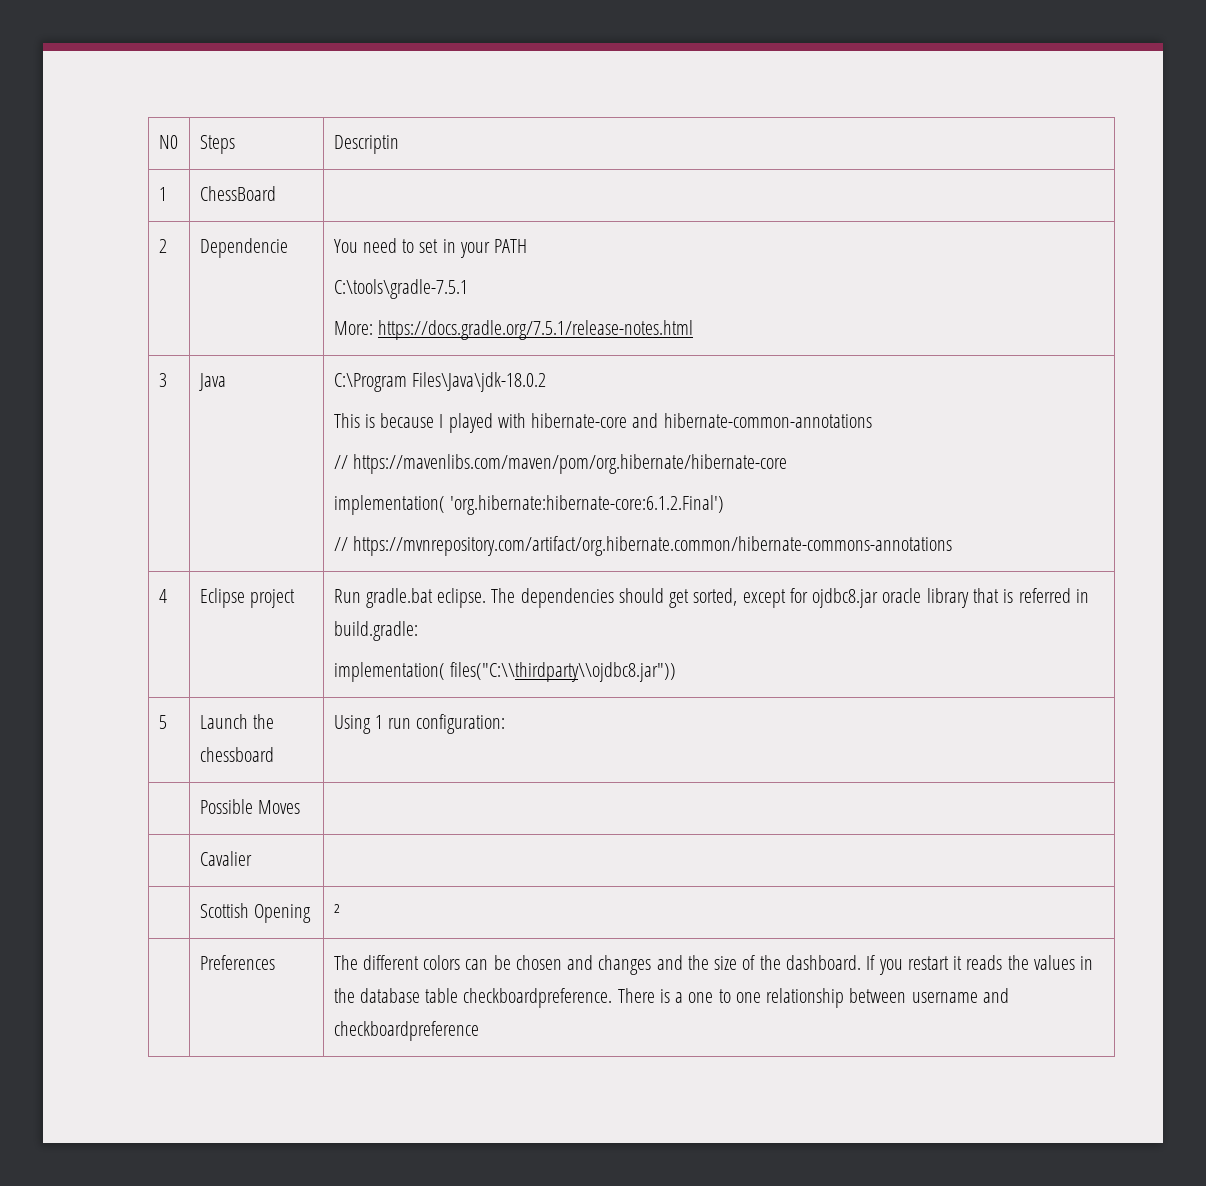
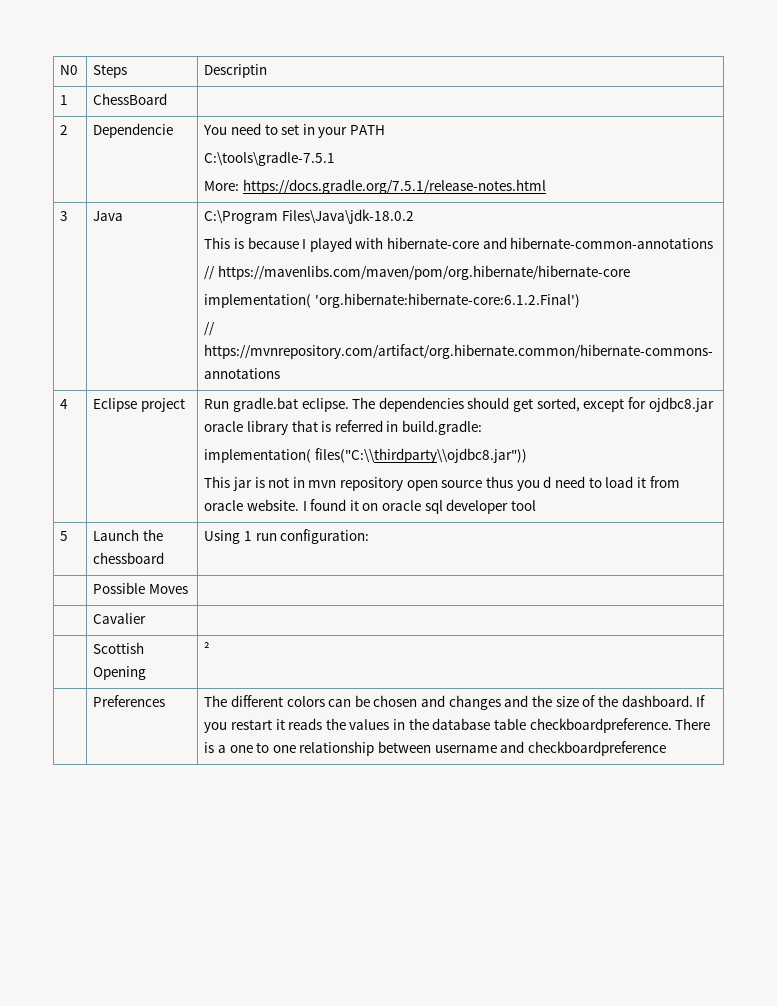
+ This jar is not in mvn repository open source thus you d need to load it from oracle website. I found it on oracle sql developer tool

